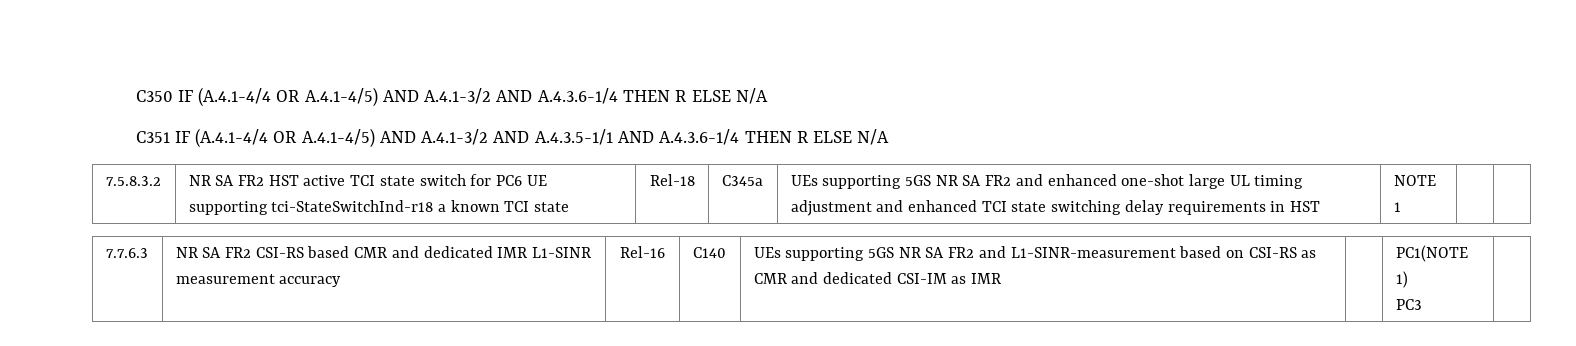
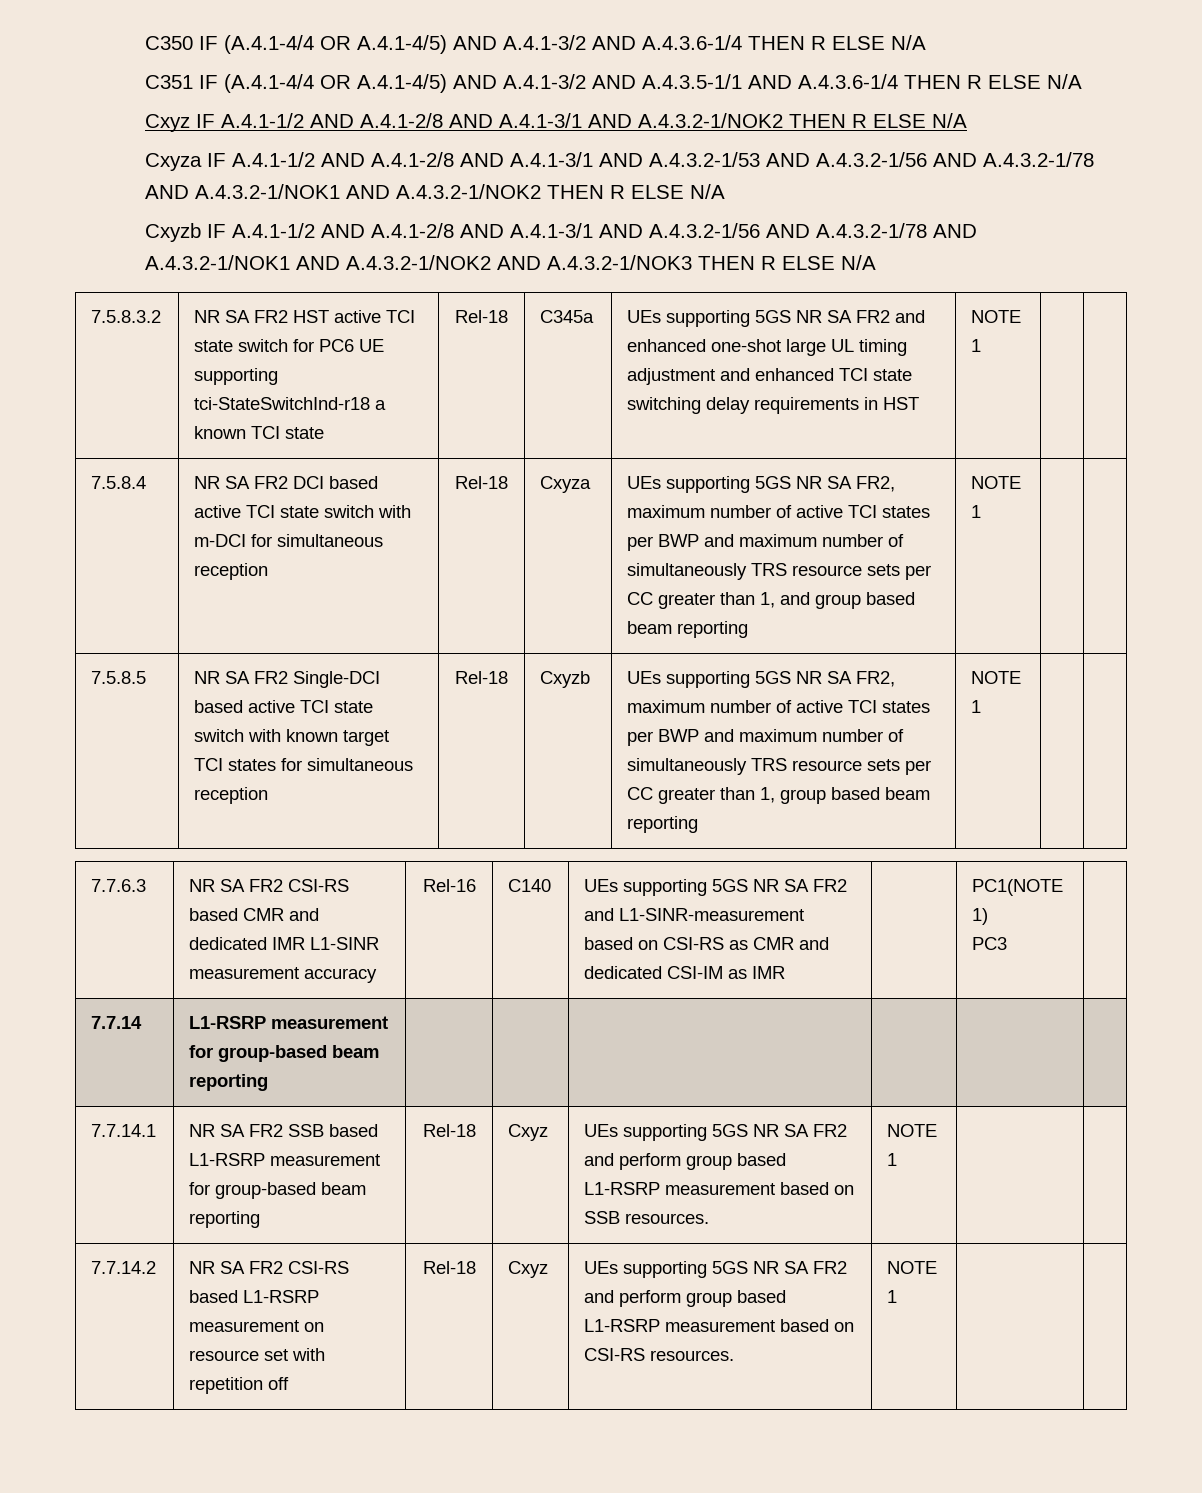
+ Cxyz IF A.4.1-1/2 AND A.4.1-2/8 AND A.4.1-3/1 AND A.4.3.2-1/NOK2 THEN R ELSE N/A
+ Cxyza IF A.4.1-1/2 AND A.4.1-2/8 AND A.4.1-3/1 AND A.4.3.2-1/53 AND A.4.3.2-1/56 AND A.4.3.2-1/78 AND A.4.3.2-1/NOK1 AND A.4.3.2-1/NOK2 THEN R ELSE N/A
+ Cxyzb IF A.4.1-1/2 AND A.4.1-2/8 AND A.4.1-3/1 AND A.4.3.2-1/56 AND A.4.3.2-1/78 AND A.4.3.2-1/NOK1 AND A.4.3.2-1/NOK2 AND A.4.3.2-1/NOK3 THEN R ELSE N/A
+ 7.5.8.4 | NR SA FR2 DCI based active TCI state switch with m-DCI for simultaneous reception | Rel-18 | Cxyza | UEs supporting 5GS NR SA FR2, maximum number of active TCI states per BWP and maximum number of simultaneously TRS resource sets per CC greater than 1, and group based beam reporting | NOTE 1 | |
+ 7.5.8.5 | NR SA FR2 Single-DCI based active TCI state switch with known target TCI states for simultaneous reception | Rel-18 | Cxyzb | UEs supporting 5GS NR SA FR2, maximum number of active TCI states per BWP and maximum number of simultaneously TRS resource sets per CC greater than 1, group based beam reporting | NOTE 1
+ 7.7.14 | L1-RSRP measurement for group-based beam reporting | | | | | |
+ 7.7.14.1 | NR SA FR2 SSB based L1-RSRP measurement for group-based beam reporting | Rel-18 | Cxyz | UEs supporting 5GS NR SA FR2 and perform group based L1-RSRP measurement based on SSB resources. | NOTE 1 | |
+ 7.7.14.2 | NR SA FR2 CSI-RS based L1-RSRP measurement on resource set with repetition off | Rel-18 | Cxyz | UEs supporting 5GS NR SA FR2 and perform group based L1-RSRP measurement based on CSI-RS resources. | NOTE 1 | |

